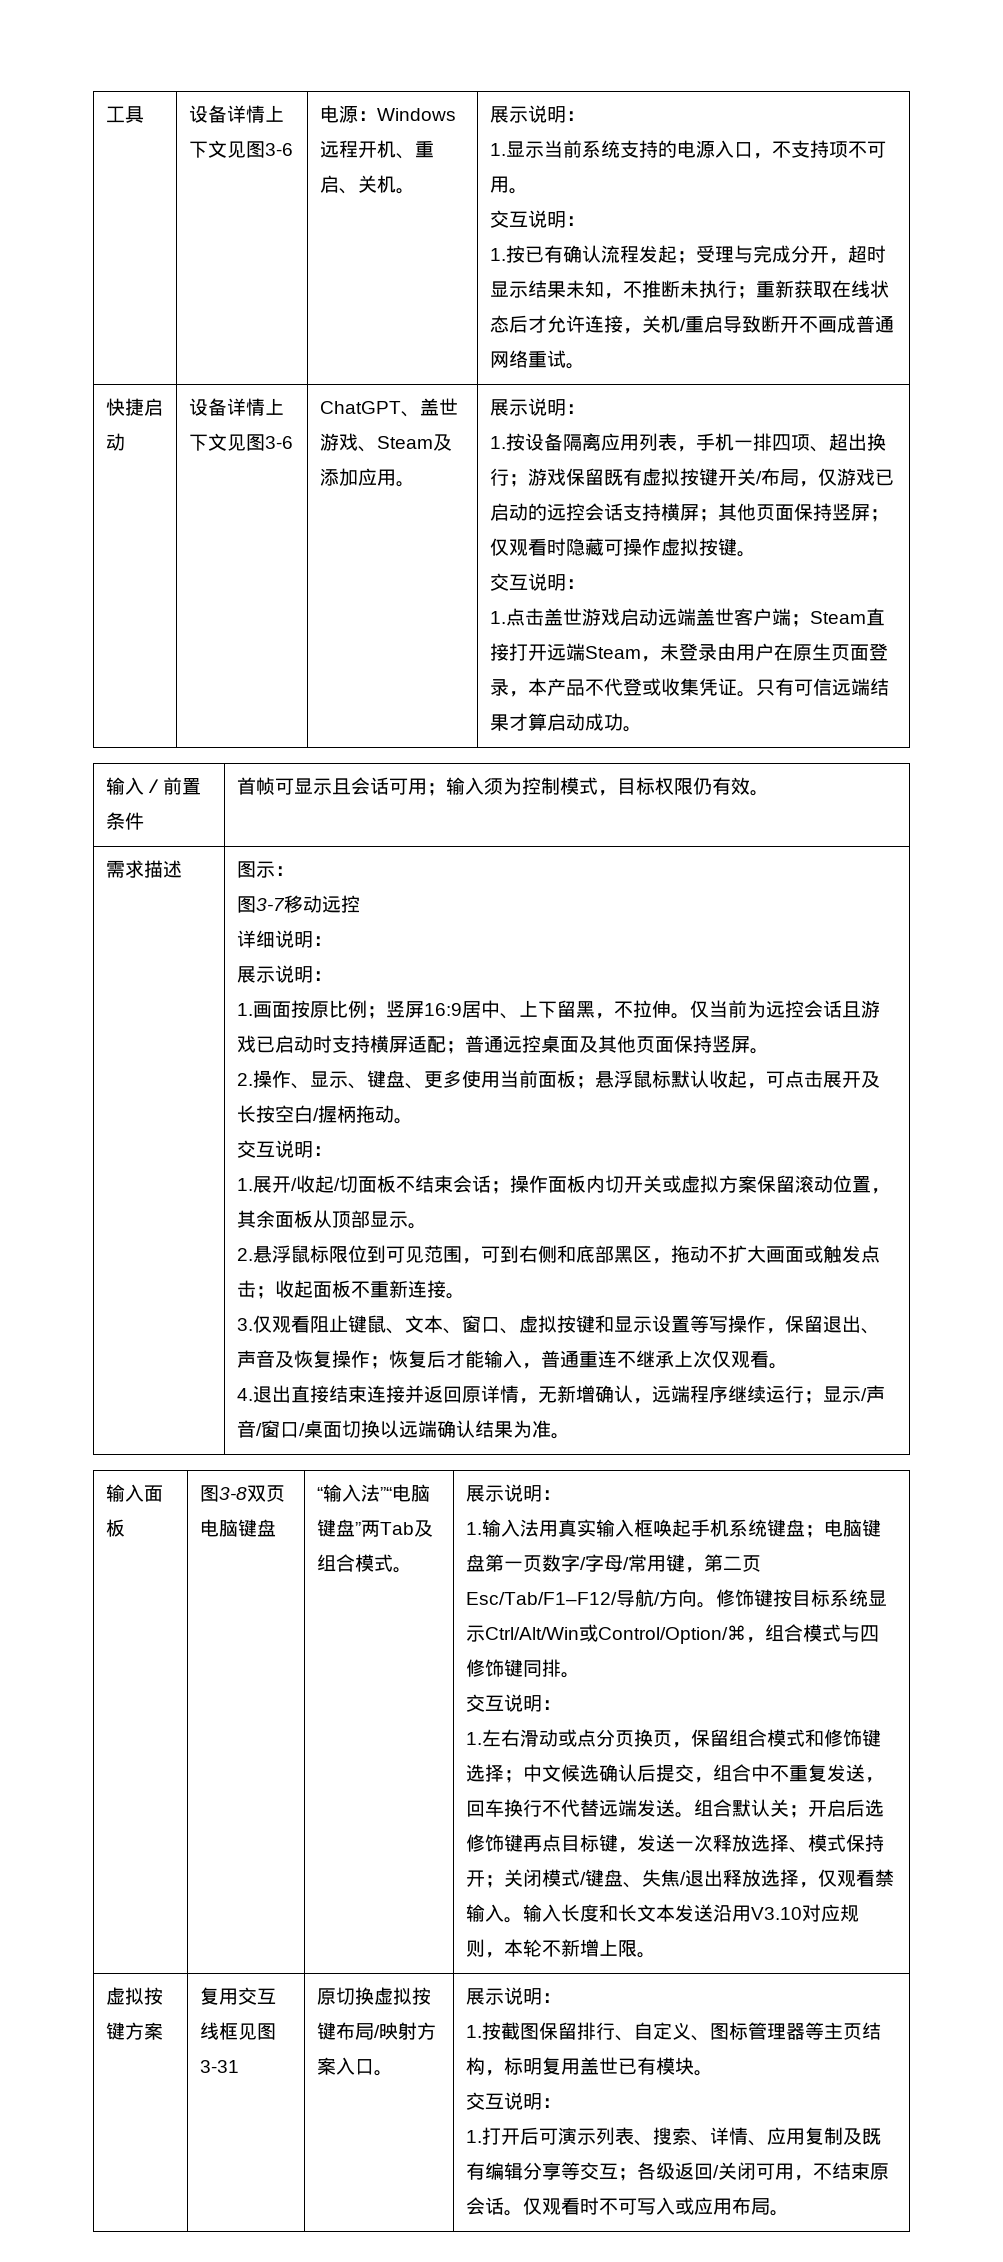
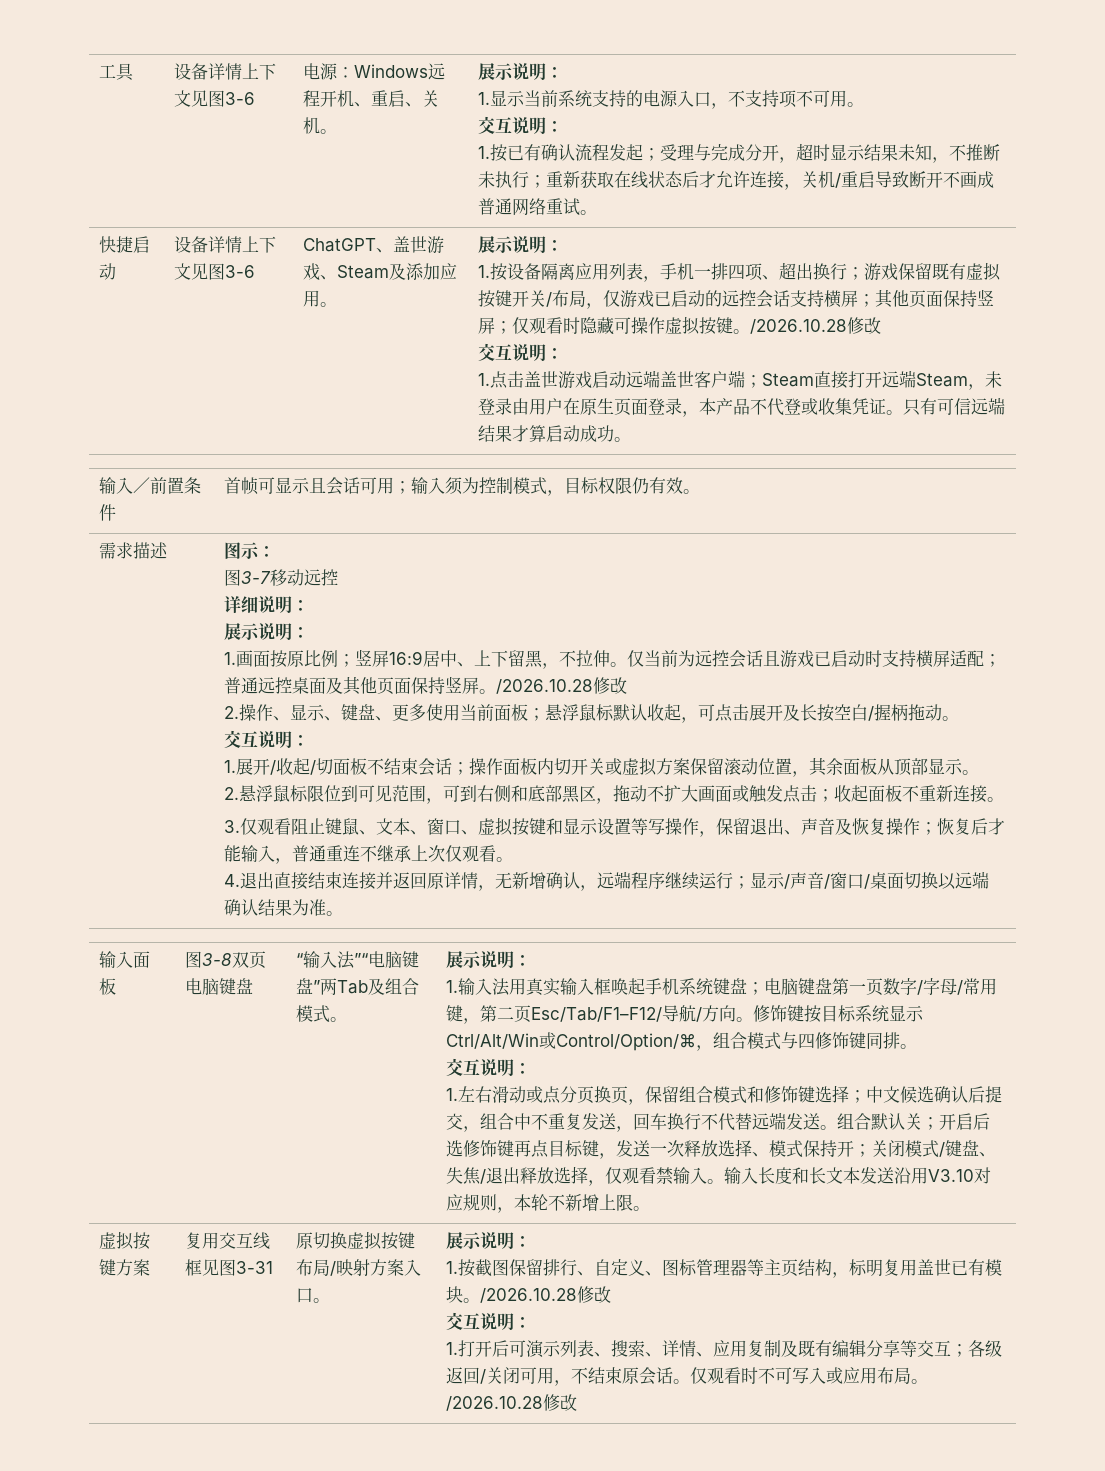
- 1.按设备隔离应用列表，手机一排四项、超出换行；游戏保留既有虚拟按键开关/布局，仅游戏已启动的远控会话支持横屏；其他页面保持竖屏；仅观看时隐藏可操作虚拟按键。
+ 1.按设备隔离应用列表，手机一排四项、超出换行；游戏保留既有虚拟按键开关/布局，仅游戏已启动的远控会话支持横屏；其他页面保持竖屏；仅观看时隐藏可操作虚拟按键。/2026.10.28修改
- 仅当前为远控会话且游戏已启动时支持横屏适配；普通远控桌面及其他页面保持竖屏。
+ 仅当前为远控会话且游戏已启动时支持横屏适配；普通远控桌面及其他页面保持竖屏。/2026.10.28修改
- 1.按截图保留排行、自定义、图标管理器等主页结构，标明复用盖世已有模块。
+ 1.按截图保留排行、自定义、图标管理器等主页结构，标明复用盖世已有模块。/2026.10.28修改
- 仅观看时不可写入或应用布局。
+ 仅观看时不可写入或应用布局。/2026.10.28修改

